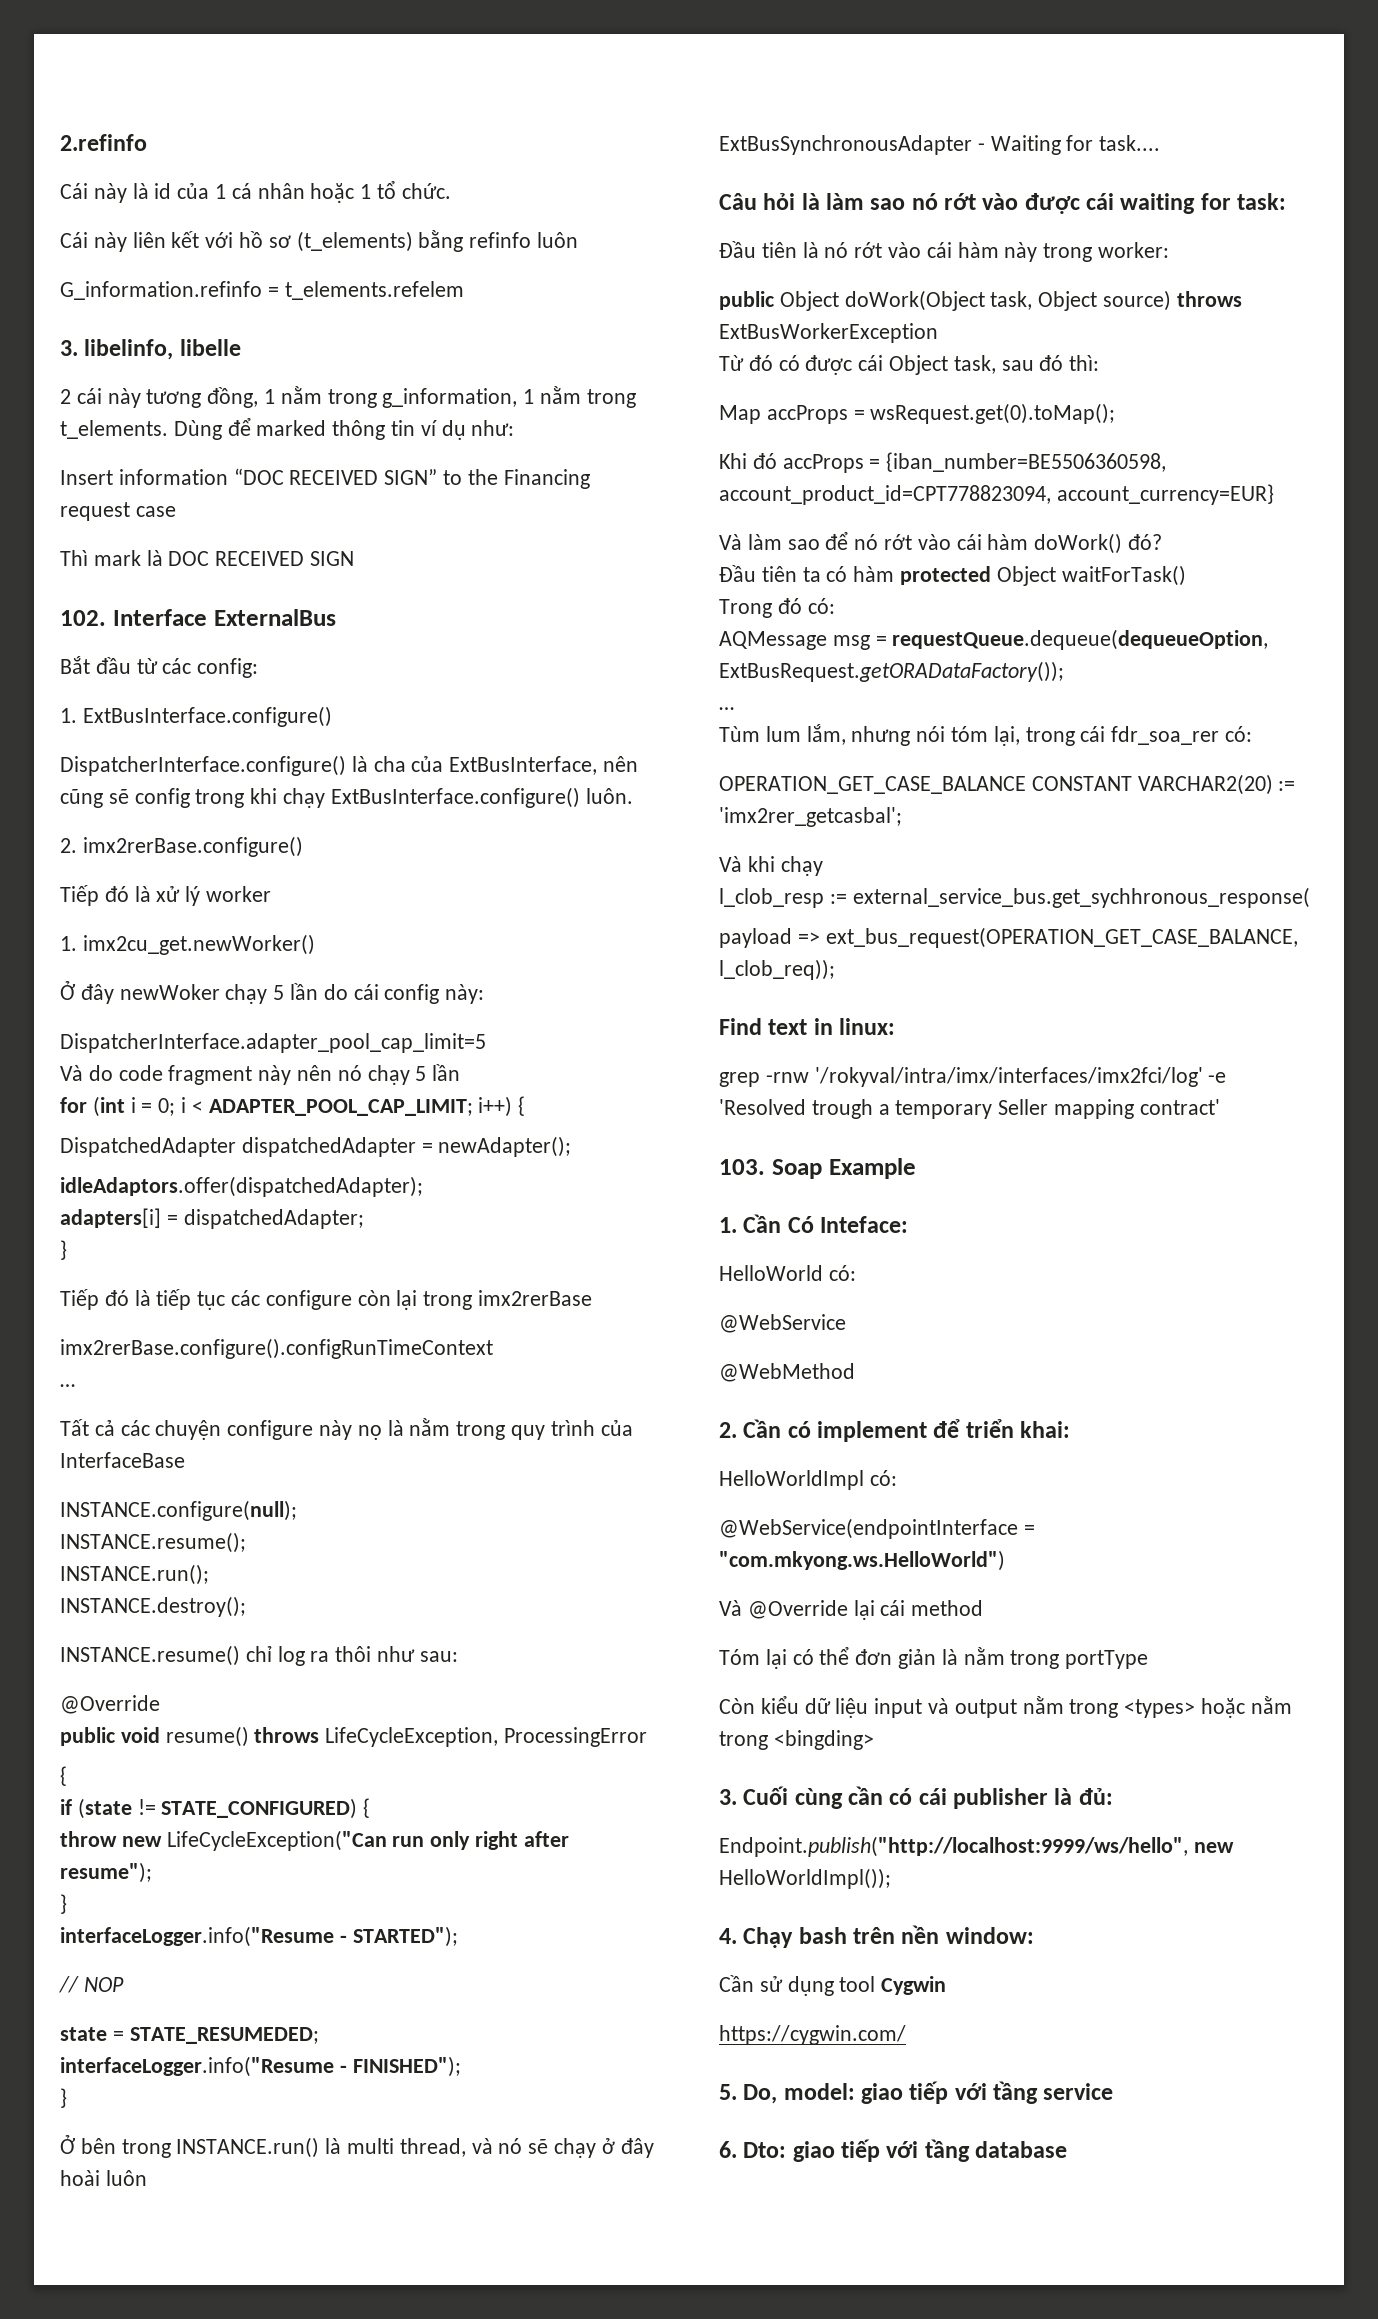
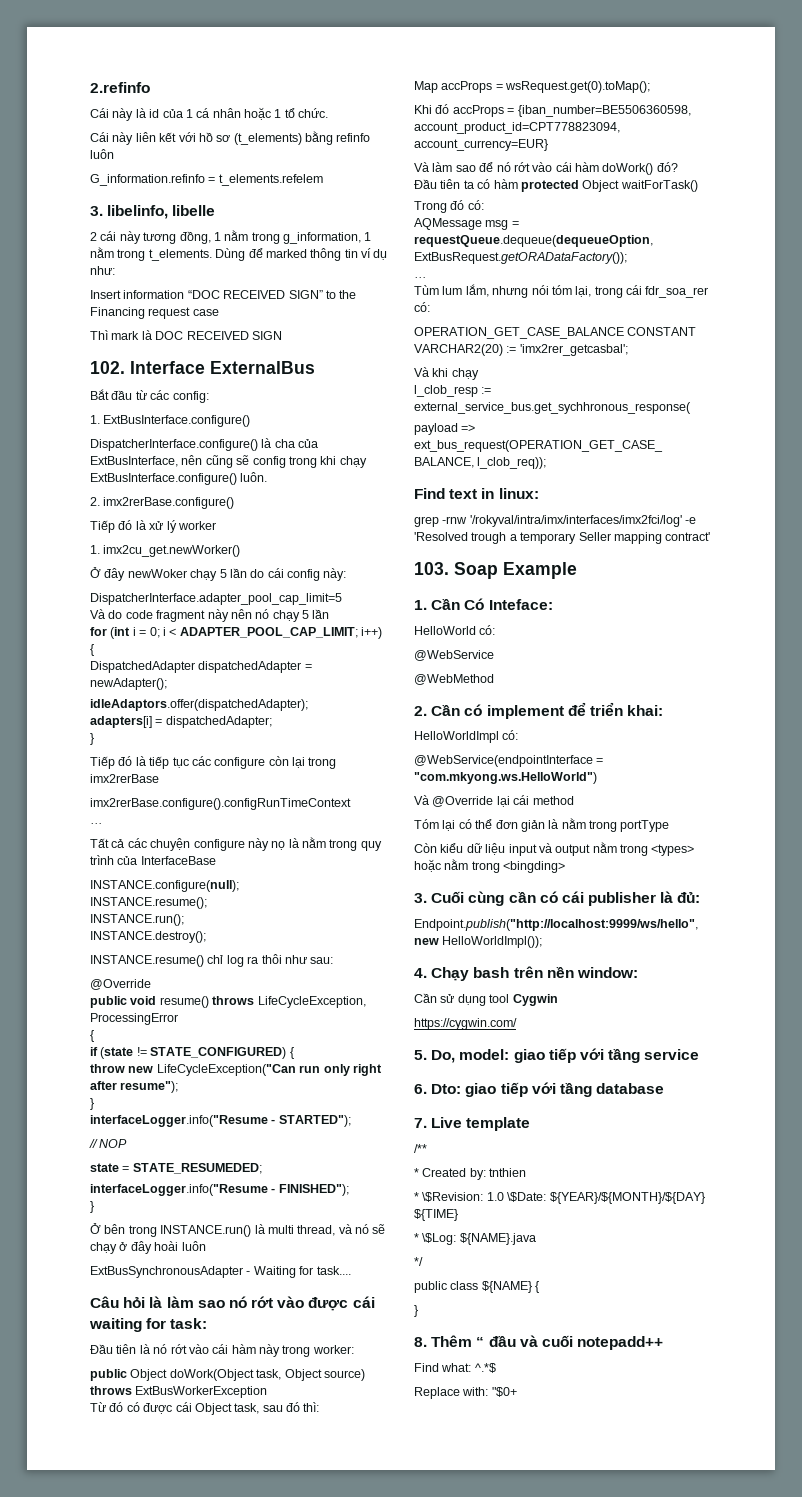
+ 7. Live template
+ /**
+ * Created by: tnthien
+ * \$Revision: 1.0 \$Date: ${YEAR}/${MONTH}/${DAY} ${TIME}
+ * \$Log: ${NAME}.java
+ */
+ public class ${NAME} {
+ }
+ 8. Thêm “ đầu và cuối notepadd++
+ Find what: ^.*$
+ Replace with: "$0+

